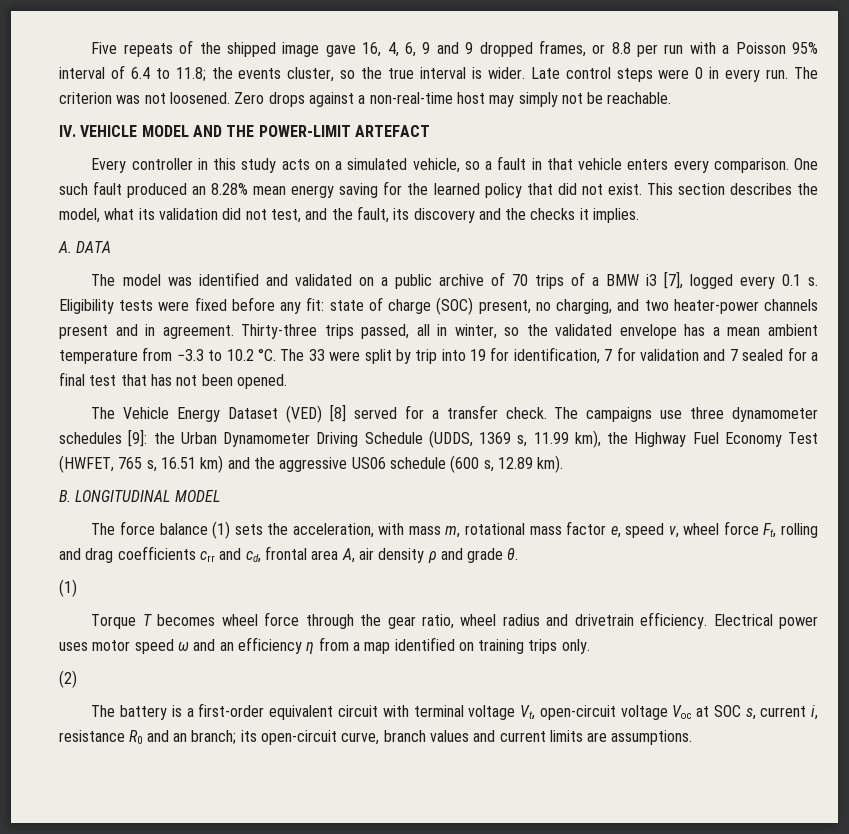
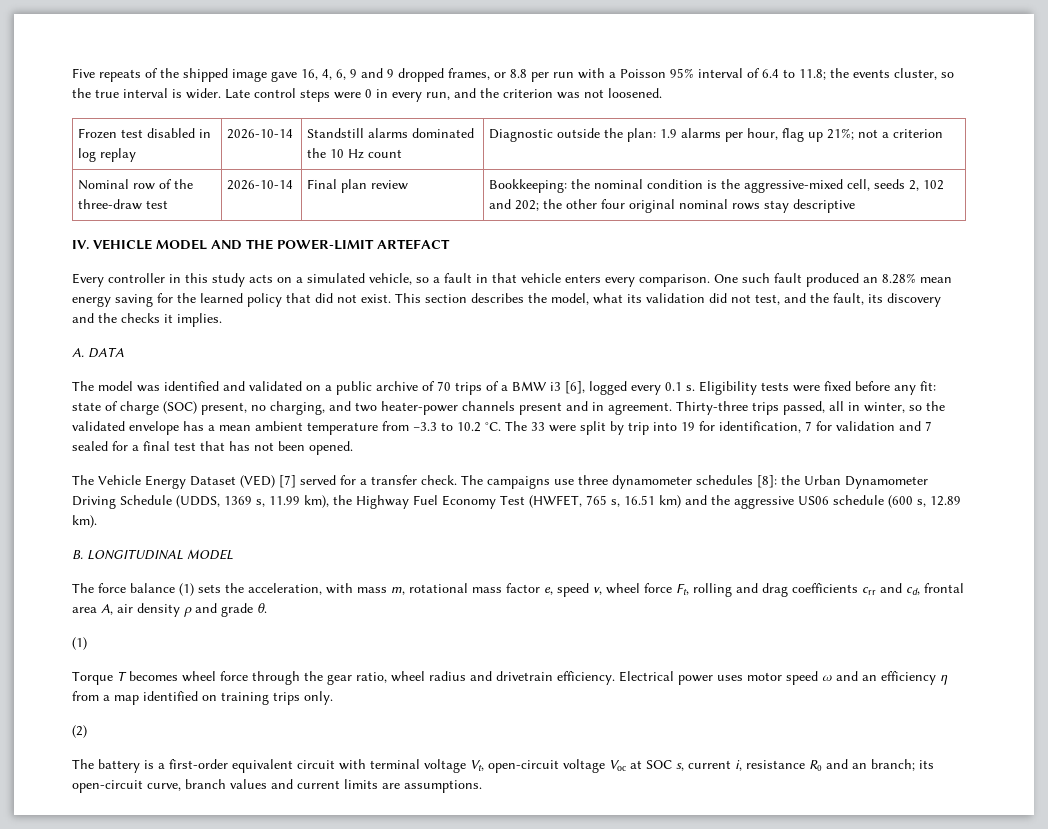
- Late control steps were 0 in every run. The criterion was not loosened. Zero drops against a non-real-time host may simply not be reachable.
+ Late control steps were 0 in every run, and the criterion was not loosened.
+ Frozen test disabled in log replay | 2026-10-14 | Standstill alarms dominated the 10 Hz count | Diagnostic outside the plan: 1.9 alarms per hour, flag up 21%; not a criterion
+ Nominal row of the three-draw test | 2026-10-14 | Final plan review | Bookkeeping: the nominal condition is the aggressive-mixed cell, seeds 2, 102 and 202; the other four original nominal rows stay descriptive
- The model was identified and validated on a public archive of 70 trips of a BMW i3 [7], logged every 0.1 s.
+ The model was identified and validated on a public archive of 70 trips of a BMW i3 [6], logged every 0.1 s.
- The Vehicle Energy Dataset (VED) [8] served for a transfer check.
+ The Vehicle Energy Dataset (VED) [7] served for a transfer check.
- The campaigns use three dynamometer schedules [9]: the Urban Dynamometer Driving Schedule (UDDS, 1369 s, 11.99 km), the Highway Fuel Economy Test (HWFET, 765 s, 16.51 km) and the aggressive US06 schedule (600 s, 12.89 km).
+ The campaigns use three dynamometer schedules [8]: the Urban Dynamometer Driving Schedule (UDDS, 1369 s, 11.99 km), the Highway Fuel Economy Test (HWFET, 765 s, 16.51 km) and the aggressive US06 schedule (600 s, 12.89 km).

